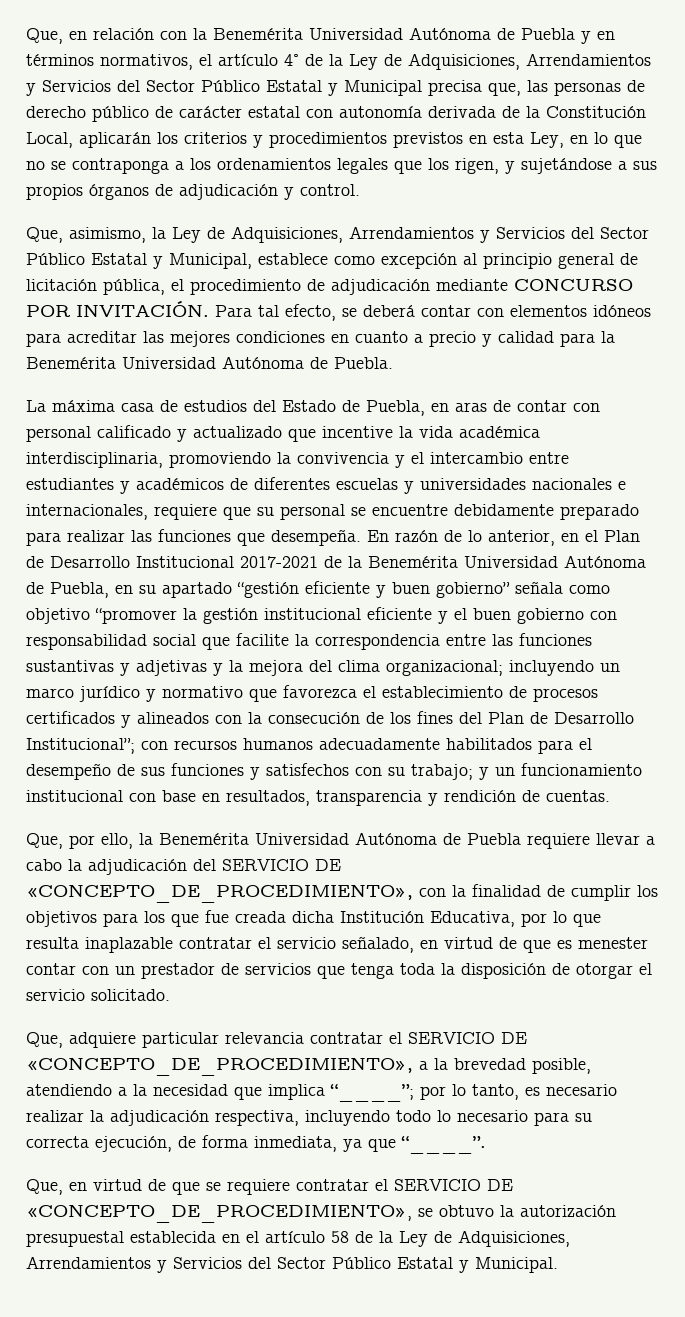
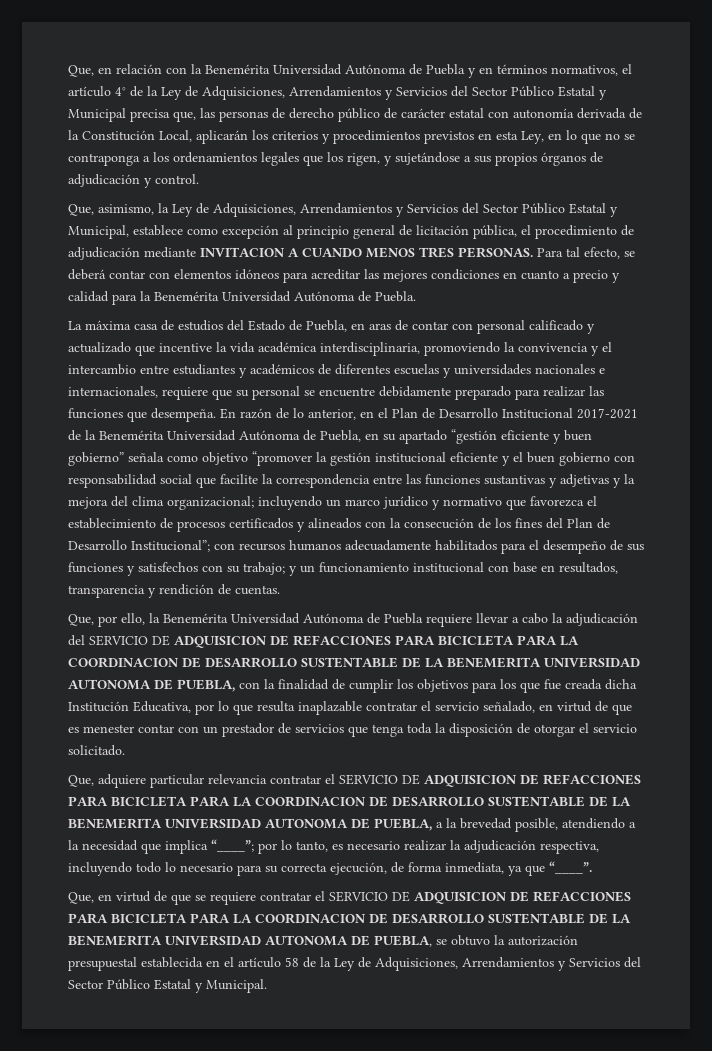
- Que, asimismo, la Ley de Adquisiciones, Arrendamientos y Servicios del Sector Público Estatal y Municipal, establece como excepción al principio general de licitación pública, el procedimiento de adjudicación mediante CONCURSO POR INVITACIÓN.
+ Que, asimismo, la Ley de Adquisiciones, Arrendamientos y Servicios del Sector Público Estatal y Municipal, establece como excepción al principio general de licitación pública, el procedimiento de adjudicación mediante INVITACION A CUANDO MENOS TRES PERSONAS.
- Que, por ello, la Benemérita Universidad Autónoma de Puebla requiere llevar a cabo la adjudicación del SERVICIO DE «CONCEPTO_DE_PROCEDIMIENTO», con la finalidad de cumplir los objetivos para los que fue creada dicha Institución Educativa, por lo que resulta inaplazable contratar el servicio señalado, en virtud de que es menester contar con un prestador de servicios que tenga toda la disposición de otorgar el servicio solicitado.
+ Que, por ello, la Benemérita Universidad Autónoma de Puebla requiere llevar a cabo la adjudicación del SERVICIO DE ADQUISICION DE REFACCIONES PARA BICICLETA PARA LA COORDINACION DE DESARROLLO SUSTENTABLE DE LA BENEMERITA UNIVERSIDAD AUTONOMA DE PUEBLA, con la finalidad de cumplir los objetivos para los que fue creada dicha Institución Educativa, por lo que resulta inaplazable contratar el servicio señalado, en virtud de que es menester contar con un prestador de servicios que tenga toda la disposición de otorgar el servicio solicitado.
- Que, adquiere particular relevancia contratar el SERVICIO DE «CONCEPTO_DE_PROCEDIMIENTO», a la brevedad posible, atendiendo a la necesidad que implica “____”; por lo tanto, es necesario realizar la adjudicación respectiva, incluyendo todo lo necesario para su correcta ejecución, de forma inmediata, ya que “____”.
+ Que, adquiere particular relevancia contratar el SERVICIO DE ADQUISICION DE REFACCIONES PARA BICICLETA PARA LA COORDINACION DE DESARROLLO SUSTENTABLE DE LA BENEMERITA UNIVERSIDAD AUTONOMA DE PUEBLA, a la brevedad posible, atendiendo a la necesidad que implica “____”; por lo tanto, es necesario realizar la adjudicación respectiva, incluyendo todo lo necesario para su correcta ejecución, de forma inmediata, ya que “____”.
- Que, en virtud de que se requiere contratar el SERVICIO DE «CONCEPTO_DE_PROCEDIMIENTO», se obtuvo la autorización presupuestal establecida en el artículo 58 de la Ley de Adquisiciones, Arrendamientos y Servicios del Sector Público Estatal y Municipal.
+ Que, en virtud de que se requiere contratar el SERVICIO DE ADQUISICION DE REFACCIONES PARA BICICLETA PARA LA COORDINACION DE DESARROLLO SUSTENTABLE DE LA BENEMERITA UNIVERSIDAD AUTONOMA DE PUEBLA, se obtuvo la autorización presupuestal establecida en el artículo 58 de la Ley de Adquisiciones, Arrendamientos y Servicios del Sector Público Estatal y Municipal.

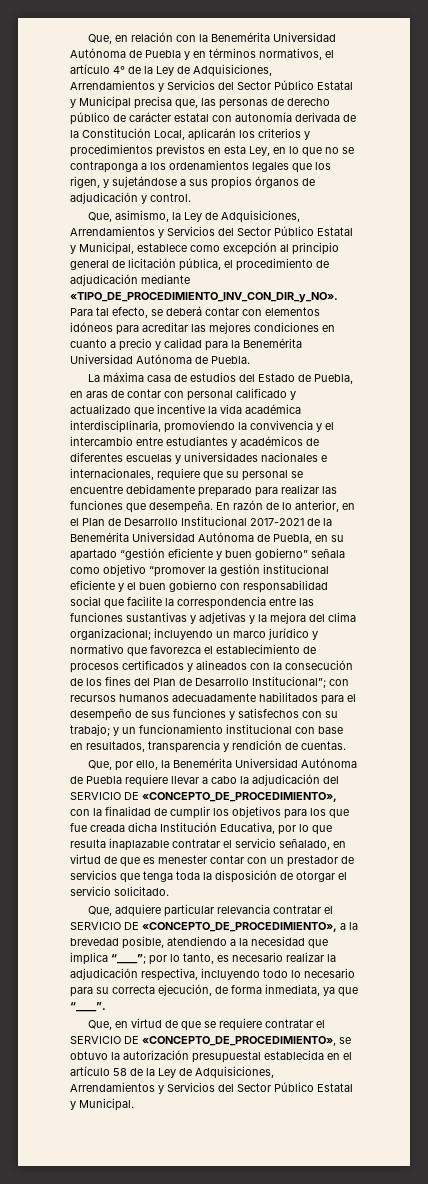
- Que, asimismo, la Ley de Adquisiciones, Arrendamientos y Servicios del Sector Público Estatal y Municipal, establece como excepción al principio general de licitación pública, el procedimiento de adjudicación mediante INVITACION A CUANDO MENOS TRES PERSONAS.
+ Que, asimismo, la Ley de Adquisiciones, Arrendamientos y Servicios del Sector Público Estatal y Municipal, establece como excepción al principio general de licitación pública, el procedimiento de adjudicación mediante «TIPO_DE_PROCEDIMIENTO_INV_CON_DIR_y_NO».
- Que, por ello, la Benemérita Universidad Autónoma de Puebla requiere llevar a cabo la adjudicación del SERVICIO DE ADQUISICION DE REFACCIONES PARA BICICLETA PARA LA COORDINACION DE DESARROLLO SUSTENTABLE DE LA BENEMERITA UNIVERSIDAD AUTONOMA DE PUEBLA, con la finalidad de cumplir los objetivos para los que fue creada dicha Institución Educativa, por lo que resulta inaplazable contratar el servicio señalado, en virtud de que es menester contar con un prestador de servicios que tenga toda la disposición de otorgar el servicio solicitado.
+ Que, por ello, la Benemérita Universidad Autónoma de Puebla requiere llevar a cabo la adjudicación del SERVICIO DE «CONCEPTO_DE_PROCEDIMIENTO», con la finalidad de cumplir los objetivos para los que fue creada dicha Institución Educativa, por lo que resulta inaplazable contratar el servicio señalado, en virtud de que es menester contar con un prestador de servicios que tenga toda la disposición de otorgar el servicio solicitado.
- Que, adquiere particular relevancia contratar el SERVICIO DE ADQUISICION DE REFACCIONES PARA BICICLETA PARA LA COORDINACION DE DESARROLLO SUSTENTABLE DE LA BENEMERITA UNIVERSIDAD AUTONOMA DE PUEBLA, a la brevedad posible, atendiendo a la necesidad que implica “____”; por lo tanto, es necesario realizar la adjudicación respectiva, incluyendo todo lo necesario para su correcta ejecución, de forma inmediata, ya que “____”.
+ Que, adquiere particular relevancia contratar el SERVICIO DE «CONCEPTO_DE_PROCEDIMIENTO», a la brevedad posible, atendiendo a la necesidad que implica “____”; por lo tanto, es necesario realizar la adjudicación respectiva, incluyendo todo lo necesario para su correcta ejecución, de forma inmediata, ya que “____”.
- Que, en virtud de que se requiere contratar el SERVICIO DE ADQUISICION DE REFACCIONES PARA BICICLETA PARA LA COORDINACION DE DESARROLLO SUSTENTABLE DE LA BENEMERITA UNIVERSIDAD AUTONOMA DE PUEBLA, se obtuvo la autorización presupuestal establecida en el artículo 58 de la Ley de Adquisiciones, Arrendamientos y Servicios del Sector Público Estatal y Municipal.
+ Que, en virtud de que se requiere contratar el SERVICIO DE «CONCEPTO_DE_PROCEDIMIENTO», se obtuvo la autorización presupuestal establecida en el artículo 58 de la Ley de Adquisiciones, Arrendamientos y Servicios del Sector Público Estatal y Municipal.

